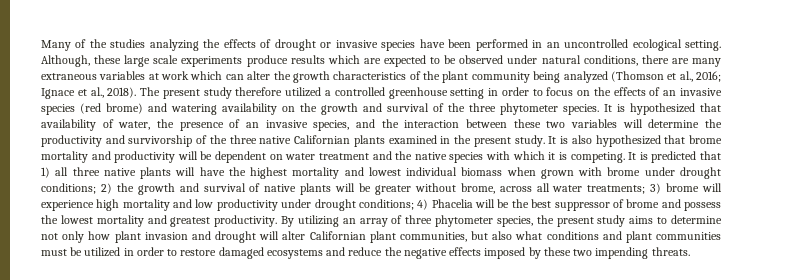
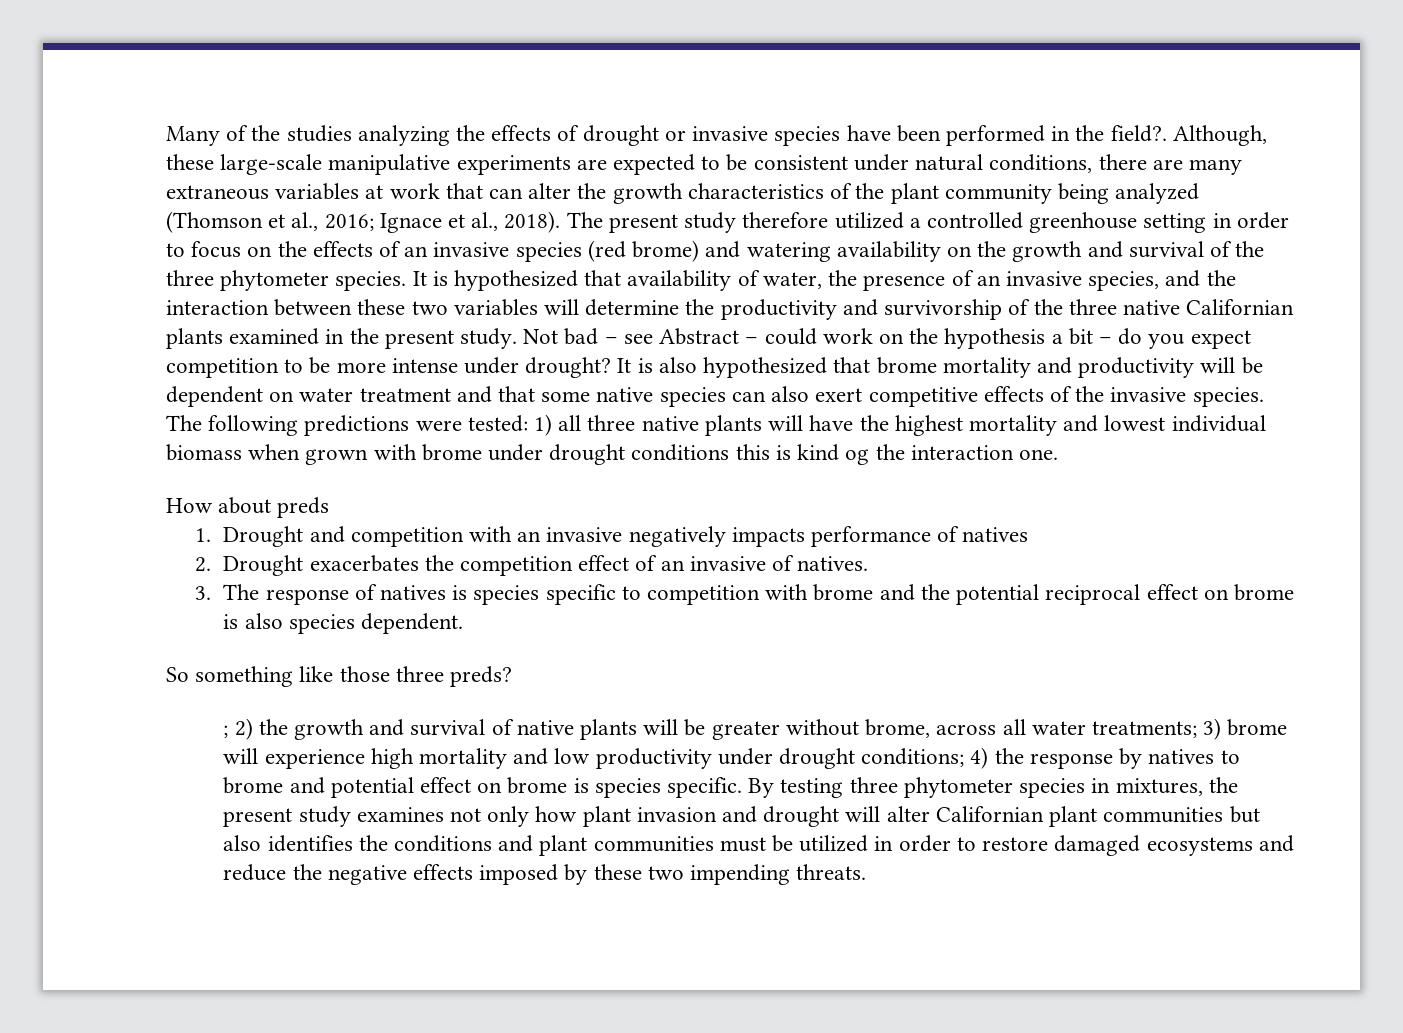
- Many of the studies analyzing the effects of drought or invasive species have been performed in an uncontrolled ecological setting. Although, these large scale experiments produce results which are expected to be observed under natural conditions, there are many extraneous variables at work which can alter the growth characteristics of the plant community being analyzed (Thomson et al., 2016; Ignace et al., 2018).
+ Many of the studies analyzing the effects of drought or invasive species have been performed in the field?. Although, these large-scale manipulative experiments are expected to be consistent under natural conditions, there are many extraneous variables at work that can alter the growth characteristics of the plant community being analyzed (Thomson et al., 2016; Ignace et al., 2018).
+ Not bad – see Abstract – could work on the hypothesis a bit – do you expect competition to be more intense under drought?
- It is also hypothesized that brome mortality and productivity will be dependent on water treatment and the native species with which it is competing. It is predicted that 1) all three native plants will have the highest mortality and lowest individual biomass when grown with brome under drought conditions;
+ It is also hypothesized that brome mortality and productivity will be dependent on water treatment and that some native species can also exert competitive effects of the invasive species. The following predictions were tested: 1) all three native plants will have the highest mortality and lowest individual biomass when grown with brome under drought conditions this is kind og the interaction one.
+ How about preds
+ 1. Drought and competition with an invasive negatively impacts performance of natives
+ 2. Drought exacerbates the competition effect of an invasive of natives.
+ 3. The response of natives is species specific to competition with brome and the potential reciprocal effect on brome is also species dependent.
+ So something like those three preds?
+ ;
- 4) Phacelia will be the best suppressor of brome and possess the lowest mortality and greatest productivity. By utilizing an array of three phytometer species, the present study aims to determine not only how plant invasion and drought will alter Californian plant communities, but also what conditions and plant communities must be utilized in order to restore damaged ecosystems and reduce the negative effects imposed by these two impending threats.
+ 4) the response by natives to brome and potential effect on brome is species specific. By testing three phytometer species in mixtures, the present study examines not only how plant invasion and drought will alter Californian plant communities but also identifies the conditions and plant communities must be utilized in order to restore damaged ecosystems and reduce the negative effects imposed by these two impending threats.

